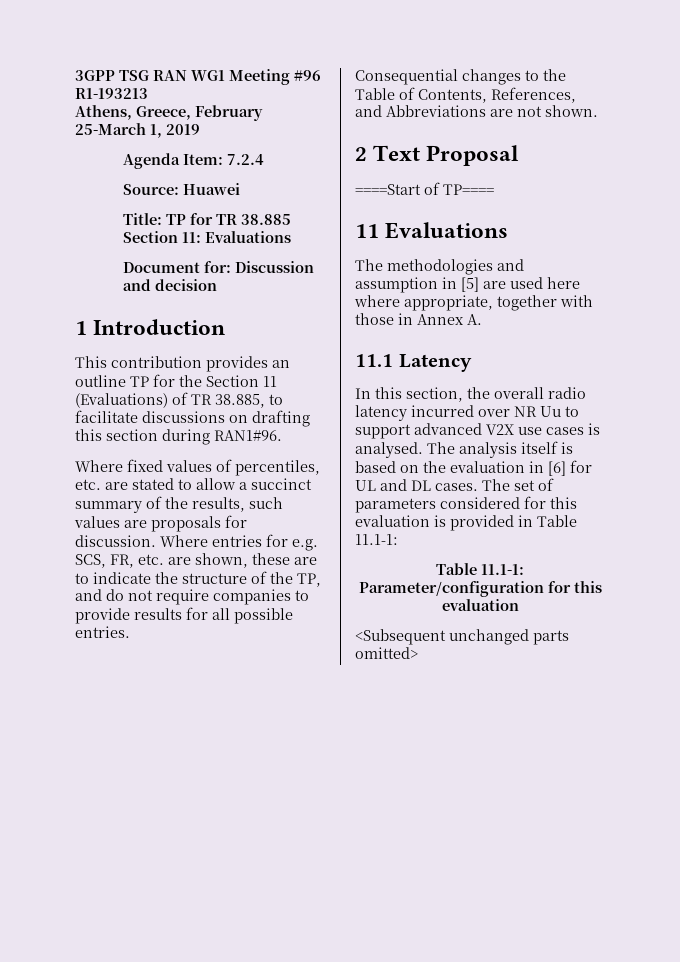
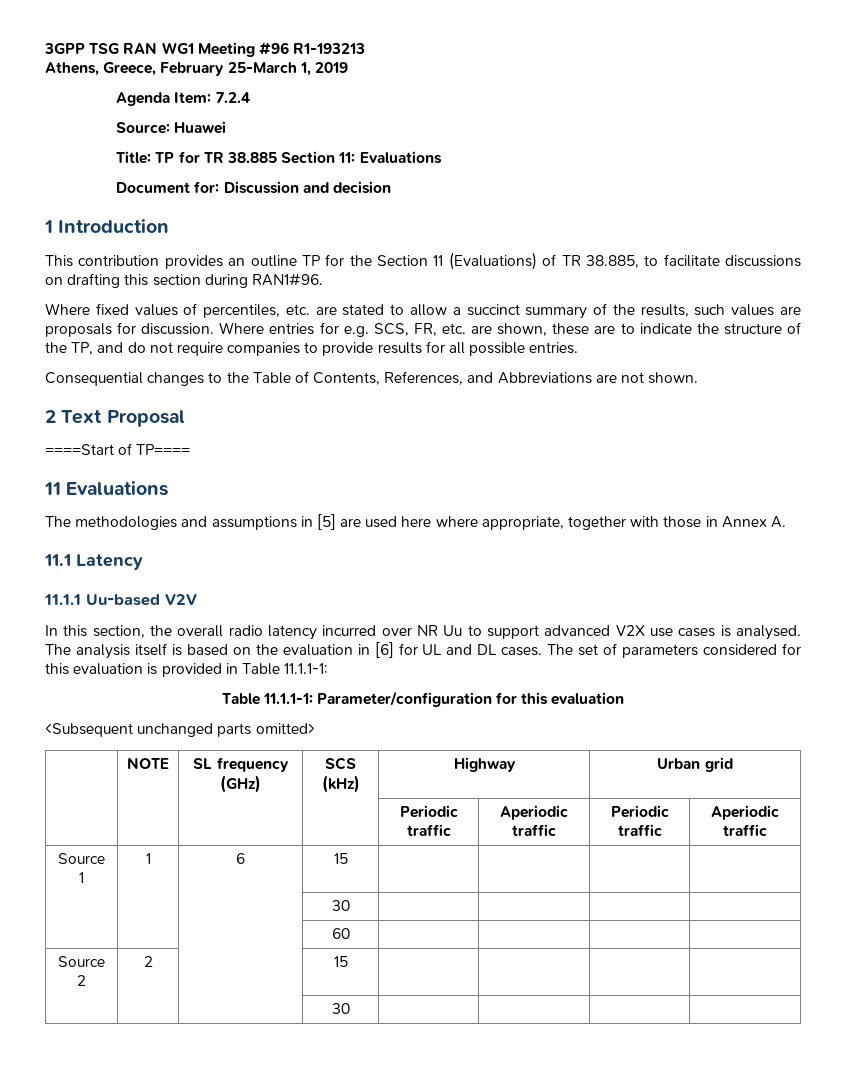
- The methodologies and assumption in [5] are used here where appropriate, together with those in Annex A.
+ The methodologies and assumptions in [5] are used here where appropriate, together with those in Annex A.
+ 11.1.1 Uu-based V2V
- The set of parameters considered for this evaluation is provided in Table 11.1-1:
- Table 11.1-1: Parameter/configuration for this evaluation
+ The set of parameters considered for this evaluation is provided in Table 11.1.1-1:
+ Table 11.1.1-1: Parameter/configuration for this evaluation
+ | NOTE | SL frequency (GHz) | SCS (kHz) | Highway | Urban grid
+ | | | | Periodic traffic | Aperiodic traffic | Periodic traffic | Aperiodic traffic
+ Source 1 | 1 | 6 | 15 | | | |
+ | | | 30 | | | |
+ | | | 60 | | | |
+ Source 2 | 2 | | 15 | | | |
+ | | | 30 | | | |

